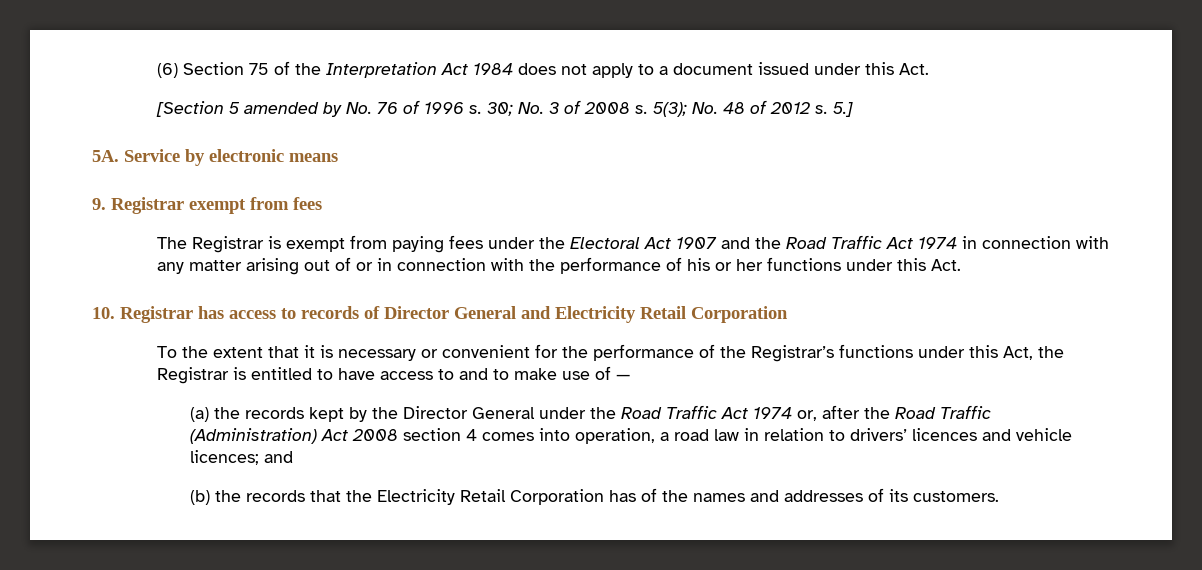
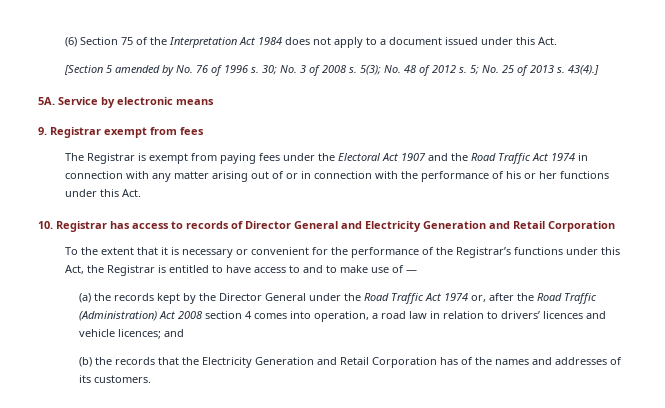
- 5.]
+ 5; No. 25 of 2013 s. 43(4).]
- 10. Registrar has access to records of Director General and Electricity Retail Corporation
+ 10. Registrar has access to records of Director General and Electricity Generation and Retail Corporation
- (b) the records that the Electricity Retail Corporation has of the names and addresses of its customers.
+ (b) the records that the Electricity Generation and Retail Corporation has of the names and addresses of its customers.

